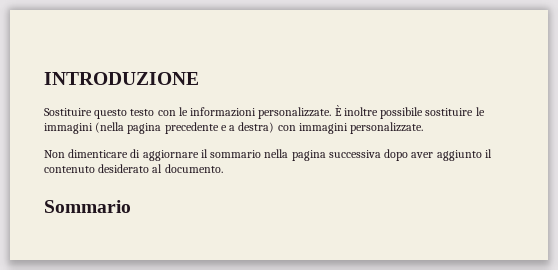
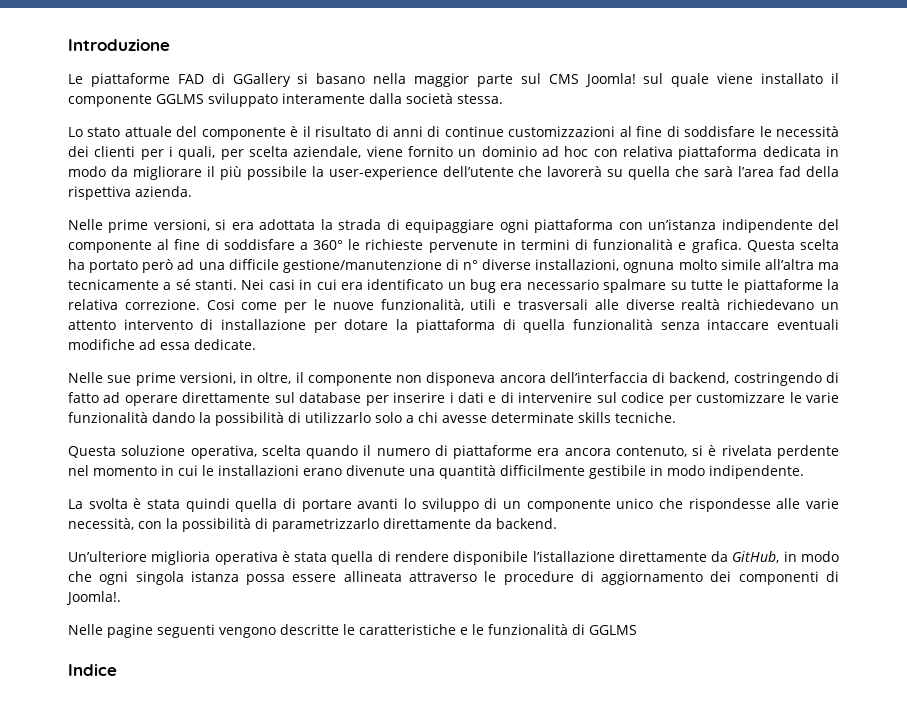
- INTRODUZIONE
- Sostituire questo testo con le informazioni personalizzate. È inoltre possibile sostituire le immagini (nella pagina precedente e a destra) con immagini personalizzate.
- Non dimenticare di aggiornare il sommario nella pagina successiva dopo aver aggiunto il contenuto desiderato al documento.
- Sommario
+ Introduzione
+ Le piattaforme FAD di GGallery si basano nella maggior parte sul CMS Joomla! sul quale viene installato il componente GGLMS sviluppato interamente dalla società stessa.
+ Lo stato attuale del componente è il risultato di anni di continue customizzazioni al fine di soddisfare le necessità dei clienti per i quali, per scelta aziendale, viene fornito un dominio ad hoc con relativa piattaforma dedicata in modo da migliorare il più possibile la user-experience dell’utente che lavorerà su quella che sarà l’area fad della rispettiva azienda.
+ Nelle prime versioni, si era adottata la strada di equipaggiare ogni piattaforma con un’istanza indipendente del componente al fine di soddisfare a 360° le richieste pervenute in termini di funzionalità e grafica. Questa scelta ha portato però ad una difficile gestione/manutenzione di n° diverse installazioni, ognuna molto simile all’altra ma tecnicamente a sé stanti. Nei casi in cui era identificato un bug era necessario spalmare su tutte le piattaforme la relativa correzione. Cosi come per le nuove funzionalità, utili e trasversali alle diverse realtà richiedevano un attento intervento di installazione per dotare la piattaforma di quella funzionalità senza intaccare eventuali modifiche ad essa dedicate.
+ Nelle sue prime versioni, in oltre, il componente non disponeva ancora dell’interfaccia di backend, costringendo di fatto ad operare direttamente sul database per inserire i dati e di intervenire sul codice per customizzare le varie funzionalità dando la possibilità di utilizzarlo solo a chi avesse determinate skills tecniche.
+ Questa soluzione operativa, scelta quando il numero di piattaforme era ancora contenuto, si è rivelata perdente nel momento in cui le installazioni erano divenute una quantità difficilmente gestibile in modo indipendente.
+ La svolta è stata quindi quella di portare avanti lo sviluppo di un componente unico che rispondesse alle varie necessità, con la possibilità di parametrizzarlo direttamente da backend.
+ Un’ulteriore miglioria operativa è stata quella di rendere disponibile l’istallazione direttamente da GitHub, in modo che ogni singola istanza possa essere allineata attraverso le procedure di aggiornamento dei componenti di Joomla!.
+ Nelle pagine seguenti vengono descritte le caratteristiche e le funzionalità di GGLMS
+ Indice

